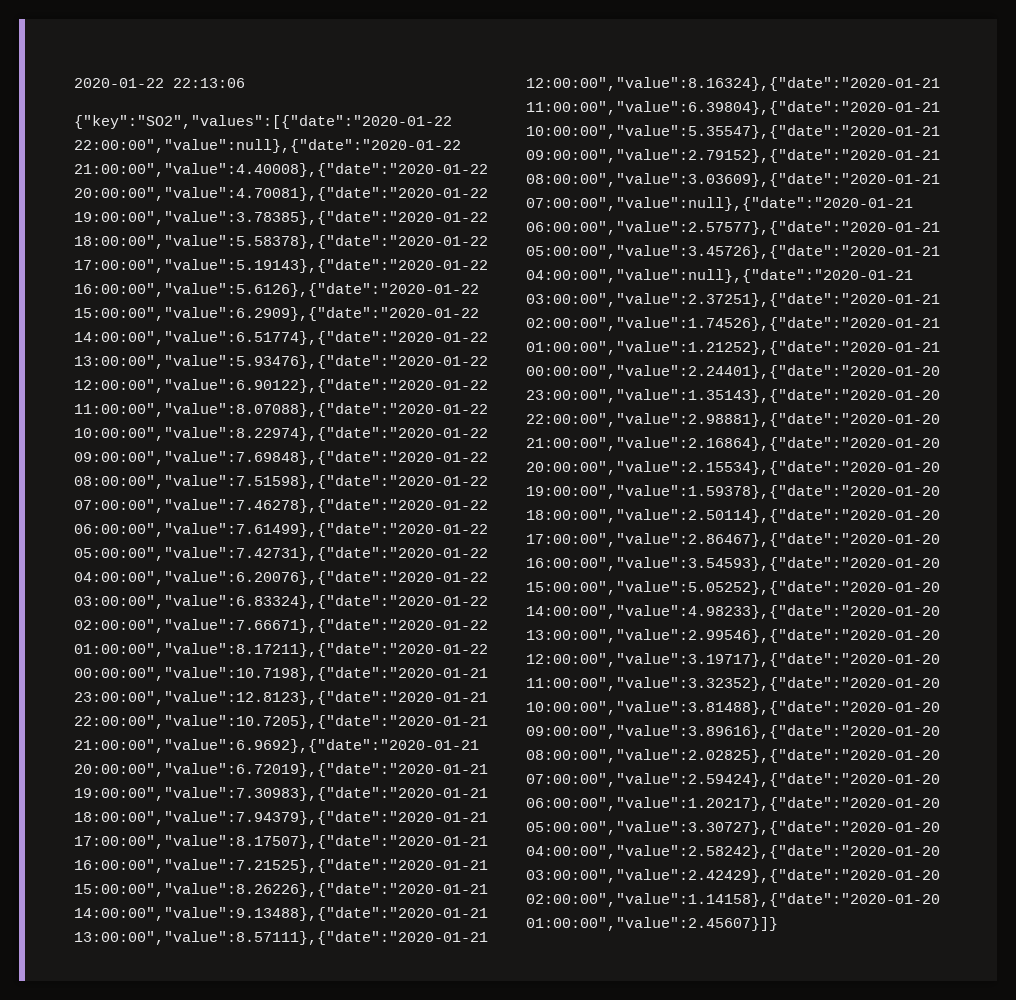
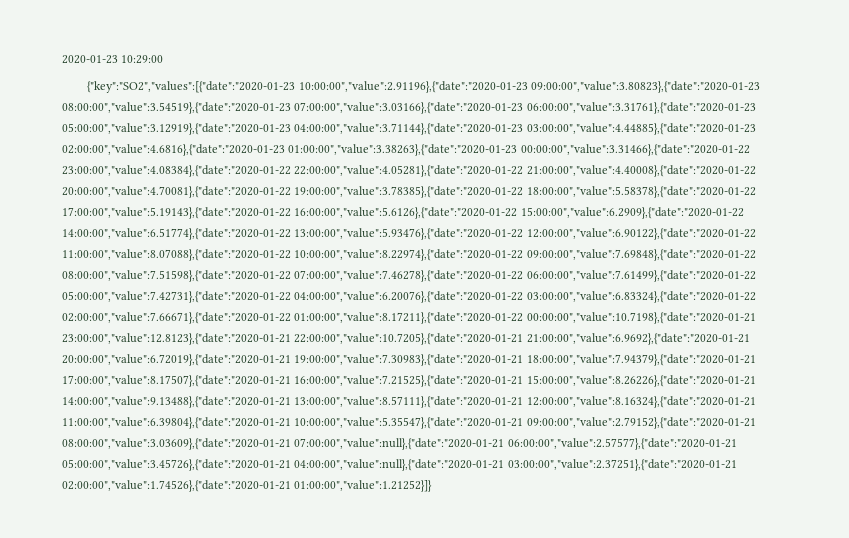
- 2020-01-22 22:13:06
- {"key":"SO2","values":[{"date":"2020-01-22 22:00:00","value":null},{"date":"2020-01-22 21:00:00","value":4.40008},{"date":"2020-01-22 20:00:00","value":4.70081},{"date":"2020-01-22 19:00:00","value":3.78385},{"date":"2020-01-22 18:00:00","value":5.58378},{"date":"2020-01-22 17:00:00","value":5.19143},{"date":"2020-01-22 16:00:00","value":5.6126},{"date":"2020-01-22 15:00:00","value":6.2909},{"date":"2020-01-22 14:00:00","value":6.51774},{"date":"2020-01-22 13:00:00","value":5.93476},{"date":"2020-01-22 12:00:00","value":6.90122},{"date":"2020-01-22 11:00:00","value":8.07088},{"date":"2020-01-22 10:00:00","value":8.22974},{"date":"2020-01-22 09:00:00","value":7.69848},{"date":"2020-01-22 08:00:00","value":7.51598},{"date":"2020-01-22 07:00:00","value":7.46278},{"date":"2020-01-22 06:00:00","value":7.61499},{"date":"2020-01-22 05:00:00","value":7.42731},{"date":"2020-01-22 04:00:00","value":6.20076},{"date":"2020-01-22 03:00:00","value":6.83324},{"date":"2020-01-22 02:00:00","value":7.66671},{"date":"2020-01-22 01:00:00","value":8.17211},{"date":"2020-01-22 00:00:00","value":10.7198},{"date":"2020-01-21 23:00:00","value":12.8123},{"date":"2020-01-21 22:00:00","value":10.7205},{"date":"2020-01-21 21:00:00","value":6.9692},{"date":"2020-01-21 20:00:00","value":6.72019},{"date":"2020-01-21 19:00:00","value":7.30983},{"date":"2020-01-21 18:00:00","value":7.94379},{"date":"2020-01-21 17:00:00","value":8.17507},{"date":"2020-01-21 16:00:00","value":7.21525},{"date":"2020-01-21 15:00:00","value":8.26226},{"date":"2020-01-21 14:00:00","value":9.13488},{"date":"2020-01-21 13:00:00","value":8.57111},{"date":"2020-01-21 12:00:00","value":8.16324},{"date":"2020-01-21 11:00:00","value":6.39804},{"date":"2020-01-21 10:00:00","value":5.35547},{"date":"2020-01-21 09:00:00","value":2.79152},{"date":"2020-01-21 08:00:00","value":3.03609},{"date":"2020-01-21 07:00:00","value":null},{"date":"2020-01-21 06:00:00","value":2.57577},{"date":"2020-01-21 05:00:00","value":3.45726},{"date":"2020-01-21 04:00:00","value":null},{"date":"2020-01-21 03:00:00","value":2.37251},{"date":"2020-01-21 02:00:00","value":1.74526},{"date":"2020-01-21 01:00:00","value":1.21252},{"date":"2020-01-21 00:00:00","value":2.24401},{"date":"2020-01-20 23:00:00","value":1.35143},{"date":"2020-01-20 22:00:00","value":2.98881},{"date":"2020-01-20 21:00:00","value":2.16864},{"date":"2020-01-20 20:00:00","value":2.15534},{"date":"2020-01-20 19:00:00","value":1.59378},{"date":"2020-01-20 18:00:00","value":2.50114},{"date":"2020-01-20 17:00:00","value":2.86467},{"date":"2020-01-20 16:00:00","value":3.54593},{"date":"2020-01-20 15:00:00","value":5.05252},{"date":"2020-01-20 14:00:00","value":4.98233},{"date":"2020-01-20 13:00:00","value":2.99546},{"date":"2020-01-20 12:00:00","value":3.19717},{"date":"2020-01-20 11:00:00","value":3.32352},{"date":"2020-01-20 10:00:00","value":3.81488},{"date":"2020-01-20 09:00:00","value":3.89616},{"date":"2020-01-20 08:00:00","value":2.02825},{"date":"2020-01-20 07:00:00","value":2.59424},{"date":"2020-01-20 06:00:00","value":1.20217},{"date":"2020-01-20 05:00:00","value":3.30727},{"date":"2020-01-20 04:00:00","value":2.58242},{"date":"2020-01-20 03:00:00","value":2.42429},{"date":"2020-01-20 02:00:00","value":1.14158},{"date":"2020-01-20 01:00:00","value":2.45607}]}
+ 2020-01-23 10:29:00
+ {"key":"SO2","values":[{"date":"2020-01-23 10:00:00","value":2.91196},{"date":"2020-01-23 09:00:00","value":3.80823},{"date":"2020-01-23 08:00:00","value":3.54519},{"date":"2020-01-23 07:00:00","value":3.03166},{"date":"2020-01-23 06:00:00","value":3.31761},{"date":"2020-01-23 05:00:00","value":3.12919},{"date":"2020-01-23 04:00:00","value":3.71144},{"date":"2020-01-23 03:00:00","value":4.44885},{"date":"2020-01-23 02:00:00","value":4.6816},{"date":"2020-01-23 01:00:00","value":3.38263},{"date":"2020-01-23 00:00:00","value":3.31466},{"date":"2020-01-22 23:00:00","value":4.08384},{"date":"2020-01-22 22:00:00","value":4.05281},{"date":"2020-01-22 21:00:00","value":4.40008},{"date":"2020-01-22 20:00:00","value":4.70081},{"date":"2020-01-22 19:00:00","value":3.78385},{"date":"2020-01-22 18:00:00","value":5.58378},{"date":"2020-01-22 17:00:00","value":5.19143},{"date":"2020-01-22 16:00:00","value":5.6126},{"date":"2020-01-22 15:00:00","value":6.2909},{"date":"2020-01-22 14:00:00","value":6.51774},{"date":"2020-01-22 13:00:00","value":5.93476},{"date":"2020-01-22 12:00:00","value":6.90122},{"date":"2020-01-22 11:00:00","value":8.07088},{"date":"2020-01-22 10:00:00","value":8.22974},{"date":"2020-01-22 09:00:00","value":7.69848},{"date":"2020-01-22 08:00:00","value":7.51598},{"date":"2020-01-22 07:00:00","value":7.46278},{"date":"2020-01-22 06:00:00","value":7.61499},{"date":"2020-01-22 05:00:00","value":7.42731},{"date":"2020-01-22 04:00:00","value":6.20076},{"date":"2020-01-22 03:00:00","value":6.83324},{"date":"2020-01-22 02:00:00","value":7.66671},{"date":"2020-01-22 01:00:00","value":8.17211},{"date":"2020-01-22 00:00:00","value":10.7198},{"date":"2020-01-21 23:00:00","value":12.8123},{"date":"2020-01-21 22:00:00","value":10.7205},{"date":"2020-01-21 21:00:00","value":6.9692},{"date":"2020-01-21 20:00:00","value":6.72019},{"date":"2020-01-21 19:00:00","value":7.30983},{"date":"2020-01-21 18:00:00","value":7.94379},{"date":"2020-01-21 17:00:00","value":8.17507},{"date":"2020-01-21 16:00:00","value":7.21525},{"date":"2020-01-21 15:00:00","value":8.26226},{"date":"2020-01-21 14:00:00","value":9.13488},{"date":"2020-01-21 13:00:00","value":8.57111},{"date":"2020-01-21 12:00:00","value":8.16324},{"date":"2020-01-21 11:00:00","value":6.39804},{"date":"2020-01-21 10:00:00","value":5.35547},{"date":"2020-01-21 09:00:00","value":2.79152},{"date":"2020-01-21 08:00:00","value":3.03609},{"date":"2020-01-21 07:00:00","value":null},{"date":"2020-01-21 06:00:00","value":2.57577},{"date":"2020-01-21 05:00:00","value":3.45726},{"date":"2020-01-21 04:00:00","value":null},{"date":"2020-01-21 03:00:00","value":2.37251},{"date":"2020-01-21 02:00:00","value":1.74526},{"date":"2020-01-21 01:00:00","value":1.21252}]}

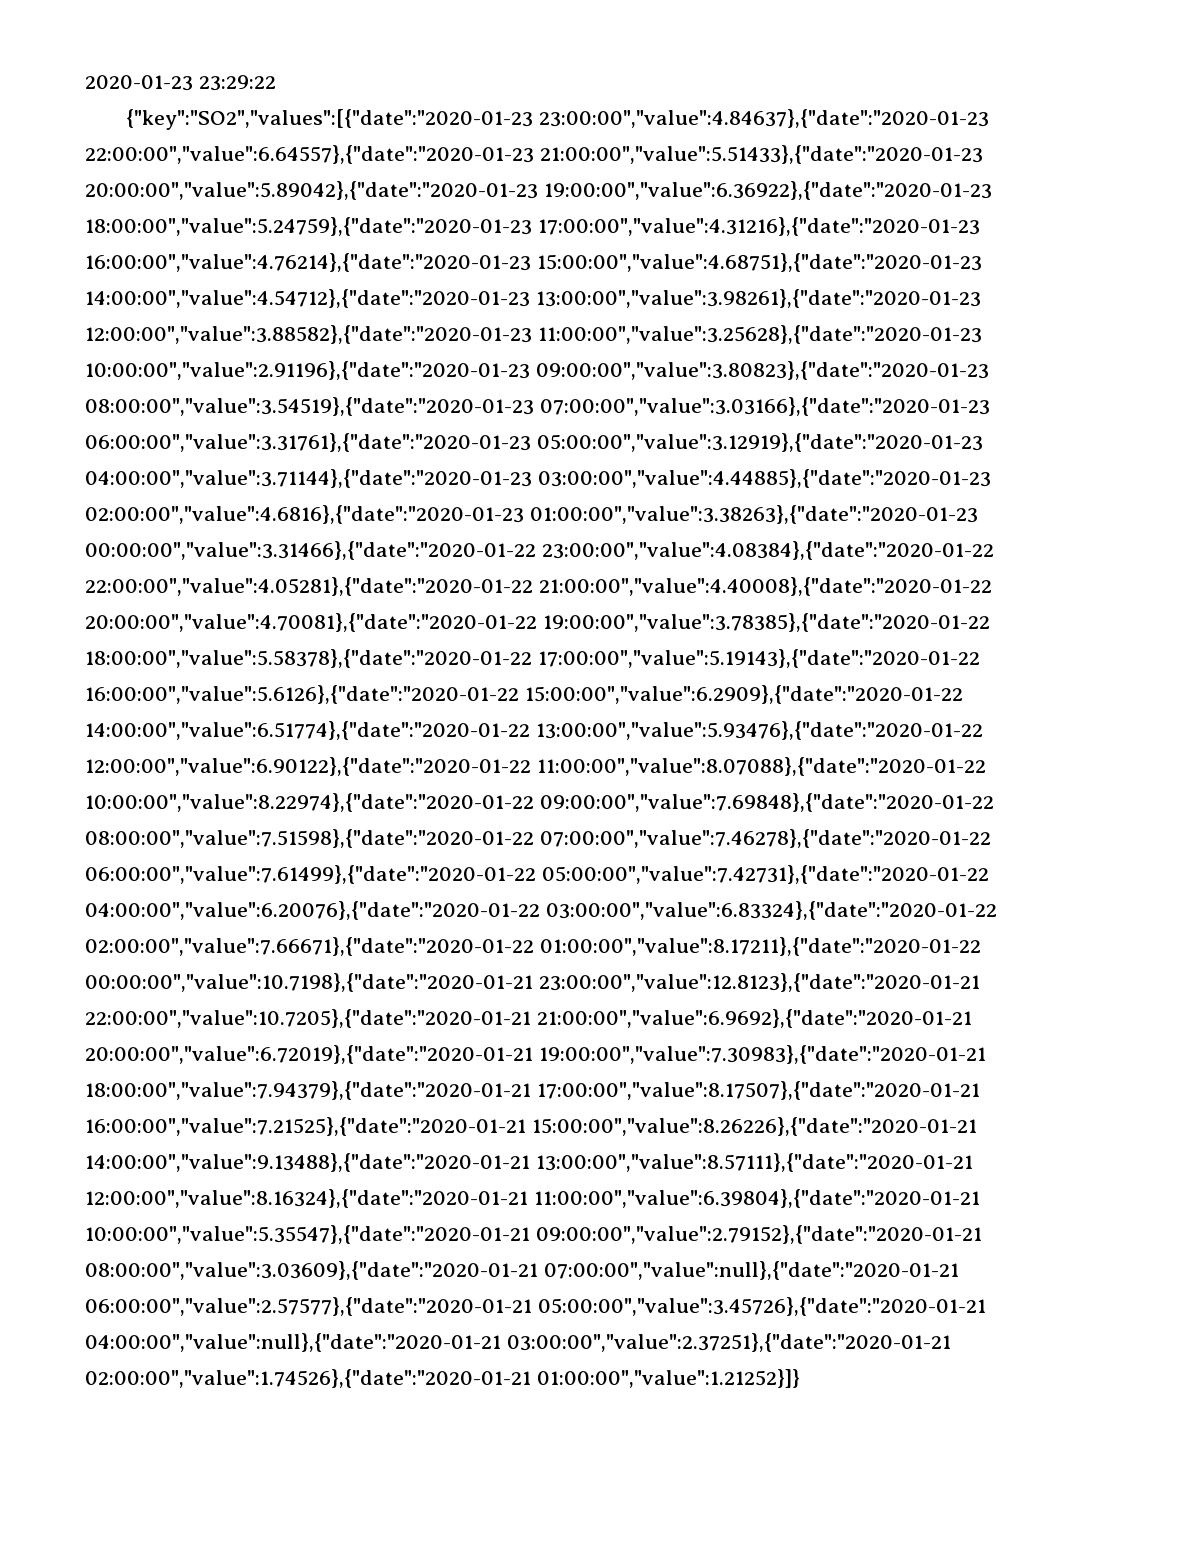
- 2020-01-23 10:29:00
+ 2020-01-23 23:29:22
- {"key":"SO2","values":[{"date":"2020-01-23 10:00:00","value":2.91196},{"date":"2020-01-23 09:00:00","value":3.80823},{"date":"2020-01-23 08:00:00","value":3.54519},{"date":"2020-01-23 07:00:00","value":3.03166},{"date":"2020-01-23 06:00:00","value":3.31761},{"date":"2020-01-23 05:00:00","value":3.12919},{"date":"2020-01-23 04:00:00","value":3.71144},{"date":"2020-01-23 03:00:00","value":4.44885},{"date":"2020-01-23 02:00:00","value":4.6816},{"date":"2020-01-23 01:00:00","value":3.38263},{"date":"2020-01-23 00:00:00","value":3.31466},{"date":"2020-01-22 23:00:00","value":4.08384},{"date":"2020-01-22 22:00:00","value":4.05281},{"date":"2020-01-22 21:00:00","value":4.40008},{"date":"2020-01-22 20:00:00","value":4.70081},{"date":"2020-01-22 19:00:00","value":3.78385},{"date":"2020-01-22 18:00:00","value":5.58378},{"date":"2020-01-22 17:00:00","value":5.19143},{"date":"2020-01-22 16:00:00","value":5.6126},{"date":"2020-01-22 15:00:00","value":6.2909},{"date":"2020-01-22 14:00:00","value":6.51774},{"date":"2020-01-22 13:00:00","value":5.93476},{"date":"2020-01-22 12:00:00","value":6.90122},{"date":"2020-01-22 11:00:00","value":8.07088},{"date":"2020-01-22 10:00:00","value":8.22974},{"date":"2020-01-22 09:00:00","value":7.69848},{"date":"2020-01-22 08:00:00","value":7.51598},{"date":"2020-01-22 07:00:00","value":7.46278},{"date":"2020-01-22 06:00:00","value":7.61499},{"date":"2020-01-22 05:00:00","value":7.42731},{"date":"2020-01-22 04:00:00","value":6.20076},{"date":"2020-01-22 03:00:00","value":6.83324},{"date":"2020-01-22 02:00:00","value":7.66671},{"date":"2020-01-22 01:00:00","value":8.17211},{"date":"2020-01-22 00:00:00","value":10.7198},{"date":"2020-01-21 23:00:00","value":12.8123},{"date":"2020-01-21 22:00:00","value":10.7205},{"date":"2020-01-21 21:00:00","value":6.9692},{"date":"2020-01-21 20:00:00","value":6.72019},{"date":"2020-01-21 19:00:00","value":7.30983},{"date":"2020-01-21 18:00:00","value":7.94379},{"date":"2020-01-21 17:00:00","value":8.17507},{"date":"2020-01-21 16:00:00","value":7.21525},{"date":"2020-01-21 15:00:00","value":8.26226},{"date":"2020-01-21 14:00:00","value":9.13488},{"date":"2020-01-21 13:00:00","value":8.57111},{"date":"2020-01-21 12:00:00","value":8.16324},{"date":"2020-01-21 11:00:00","value":6.39804},{"date":"2020-01-21 10:00:00","value":5.35547},{"date":"2020-01-21 09:00:00","value":2.79152},{"date":"2020-01-21 08:00:00","value":3.03609},{"date":"2020-01-21 07:00:00","value":null},{"date":"2020-01-21 06:00:00","value":2.57577},{"date":"2020-01-21 05:00:00","value":3.45726},{"date":"2020-01-21 04:00:00","value":null},{"date":"2020-01-21 03:00:00","value":2.37251},{"date":"2020-01-21 02:00:00","value":1.74526},{"date":"2020-01-21 01:00:00","value":1.21252}]}
+ {"key":"SO2","values":[{"date":"2020-01-23 23:00:00","value":4.84637},{"date":"2020-01-23 22:00:00","value":6.64557},{"date":"2020-01-23 21:00:00","value":5.51433},{"date":"2020-01-23 20:00:00","value":5.89042},{"date":"2020-01-23 19:00:00","value":6.36922},{"date":"2020-01-23 18:00:00","value":5.24759},{"date":"2020-01-23 17:00:00","value":4.31216},{"date":"2020-01-23 16:00:00","value":4.76214},{"date":"2020-01-23 15:00:00","value":4.68751},{"date":"2020-01-23 14:00:00","value":4.54712},{"date":"2020-01-23 13:00:00","value":3.98261},{"date":"2020-01-23 12:00:00","value":3.88582},{"date":"2020-01-23 11:00:00","value":3.25628},{"date":"2020-01-23 10:00:00","value":2.91196},{"date":"2020-01-23 09:00:00","value":3.80823},{"date":"2020-01-23 08:00:00","value":3.54519},{"date":"2020-01-23 07:00:00","value":3.03166},{"date":"2020-01-23 06:00:00","value":3.31761},{"date":"2020-01-23 05:00:00","value":3.12919},{"date":"2020-01-23 04:00:00","value":3.71144},{"date":"2020-01-23 03:00:00","value":4.44885},{"date":"2020-01-23 02:00:00","value":4.6816},{"date":"2020-01-23 01:00:00","value":3.38263},{"date":"2020-01-23 00:00:00","value":3.31466},{"date":"2020-01-22 23:00:00","value":4.08384},{"date":"2020-01-22 22:00:00","value":4.05281},{"date":"2020-01-22 21:00:00","value":4.40008},{"date":"2020-01-22 20:00:00","value":4.70081},{"date":"2020-01-22 19:00:00","value":3.78385},{"date":"2020-01-22 18:00:00","value":5.58378},{"date":"2020-01-22 17:00:00","value":5.19143},{"date":"2020-01-22 16:00:00","value":5.6126},{"date":"2020-01-22 15:00:00","value":6.2909},{"date":"2020-01-22 14:00:00","value":6.51774},{"date":"2020-01-22 13:00:00","value":5.93476},{"date":"2020-01-22 12:00:00","value":6.90122},{"date":"2020-01-22 11:00:00","value":8.07088},{"date":"2020-01-22 10:00:00","value":8.22974},{"date":"2020-01-22 09:00:00","value":7.69848},{"date":"2020-01-22 08:00:00","value":7.51598},{"date":"2020-01-22 07:00:00","value":7.46278},{"date":"2020-01-22 06:00:00","value":7.61499},{"date":"2020-01-22 05:00:00","value":7.42731},{"date":"2020-01-22 04:00:00","value":6.20076},{"date":"2020-01-22 03:00:00","value":6.83324},{"date":"2020-01-22 02:00:00","value":7.66671},{"date":"2020-01-22 01:00:00","value":8.17211},{"date":"2020-01-22 00:00:00","value":10.7198},{"date":"2020-01-21 23:00:00","value":12.8123},{"date":"2020-01-21 22:00:00","value":10.7205},{"date":"2020-01-21 21:00:00","value":6.9692},{"date":"2020-01-21 20:00:00","value":6.72019},{"date":"2020-01-21 19:00:00","value":7.30983},{"date":"2020-01-21 18:00:00","value":7.94379},{"date":"2020-01-21 17:00:00","value":8.17507},{"date":"2020-01-21 16:00:00","value":7.21525},{"date":"2020-01-21 15:00:00","value":8.26226},{"date":"2020-01-21 14:00:00","value":9.13488},{"date":"2020-01-21 13:00:00","value":8.57111},{"date":"2020-01-21 12:00:00","value":8.16324},{"date":"2020-01-21 11:00:00","value":6.39804},{"date":"2020-01-21 10:00:00","value":5.35547},{"date":"2020-01-21 09:00:00","value":2.79152},{"date":"2020-01-21 08:00:00","value":3.03609},{"date":"2020-01-21 07:00:00","value":null},{"date":"2020-01-21 06:00:00","value":2.57577},{"date":"2020-01-21 05:00:00","value":3.45726},{"date":"2020-01-21 04:00:00","value":null},{"date":"2020-01-21 03:00:00","value":2.37251},{"date":"2020-01-21 02:00:00","value":1.74526},{"date":"2020-01-21 01:00:00","value":1.21252}]}

